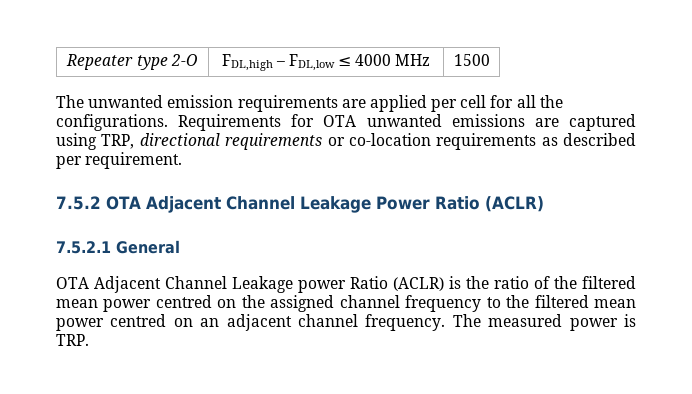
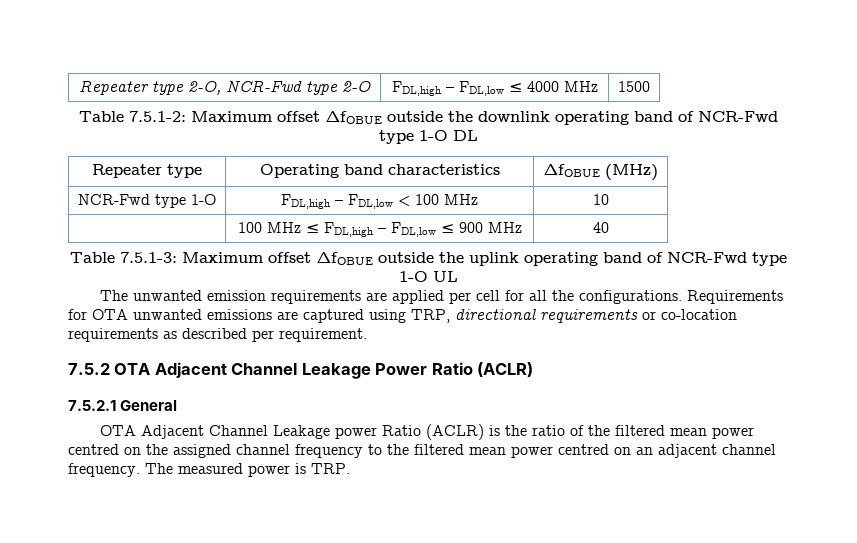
- Repeater type 2-O | FDL,high – FDL,low ≤ 4000 MHz | 1500
+ Repeater type 2-O, NCR-Fwd type 2-O | FDL,high – FDL,low ≤ 4000 MHz | 1500
+ Table 7.5.1-2: Maximum offset ΔfOBUE outside the downlink operating band of NCR-Fwd type 1-O DL
+ Repeater type | Operating band characteristics | ΔfOBUE (MHz)
+ NCR-Fwd type 1-O | FDL,high – FDL,low < 100 MHz | 10
+ | 100 MHz ≤ FDL,high – FDL,low ≤ 900 MHz | 40
+ Table 7.5.1-3: Maximum offset ΔfOBUE outside the uplink operating band of NCR-Fwd type 1-O UL

